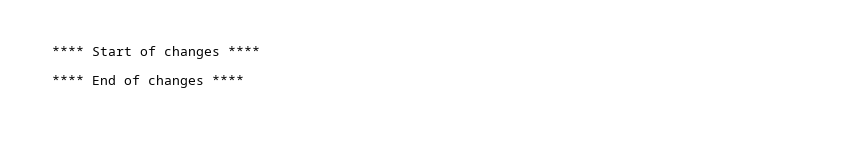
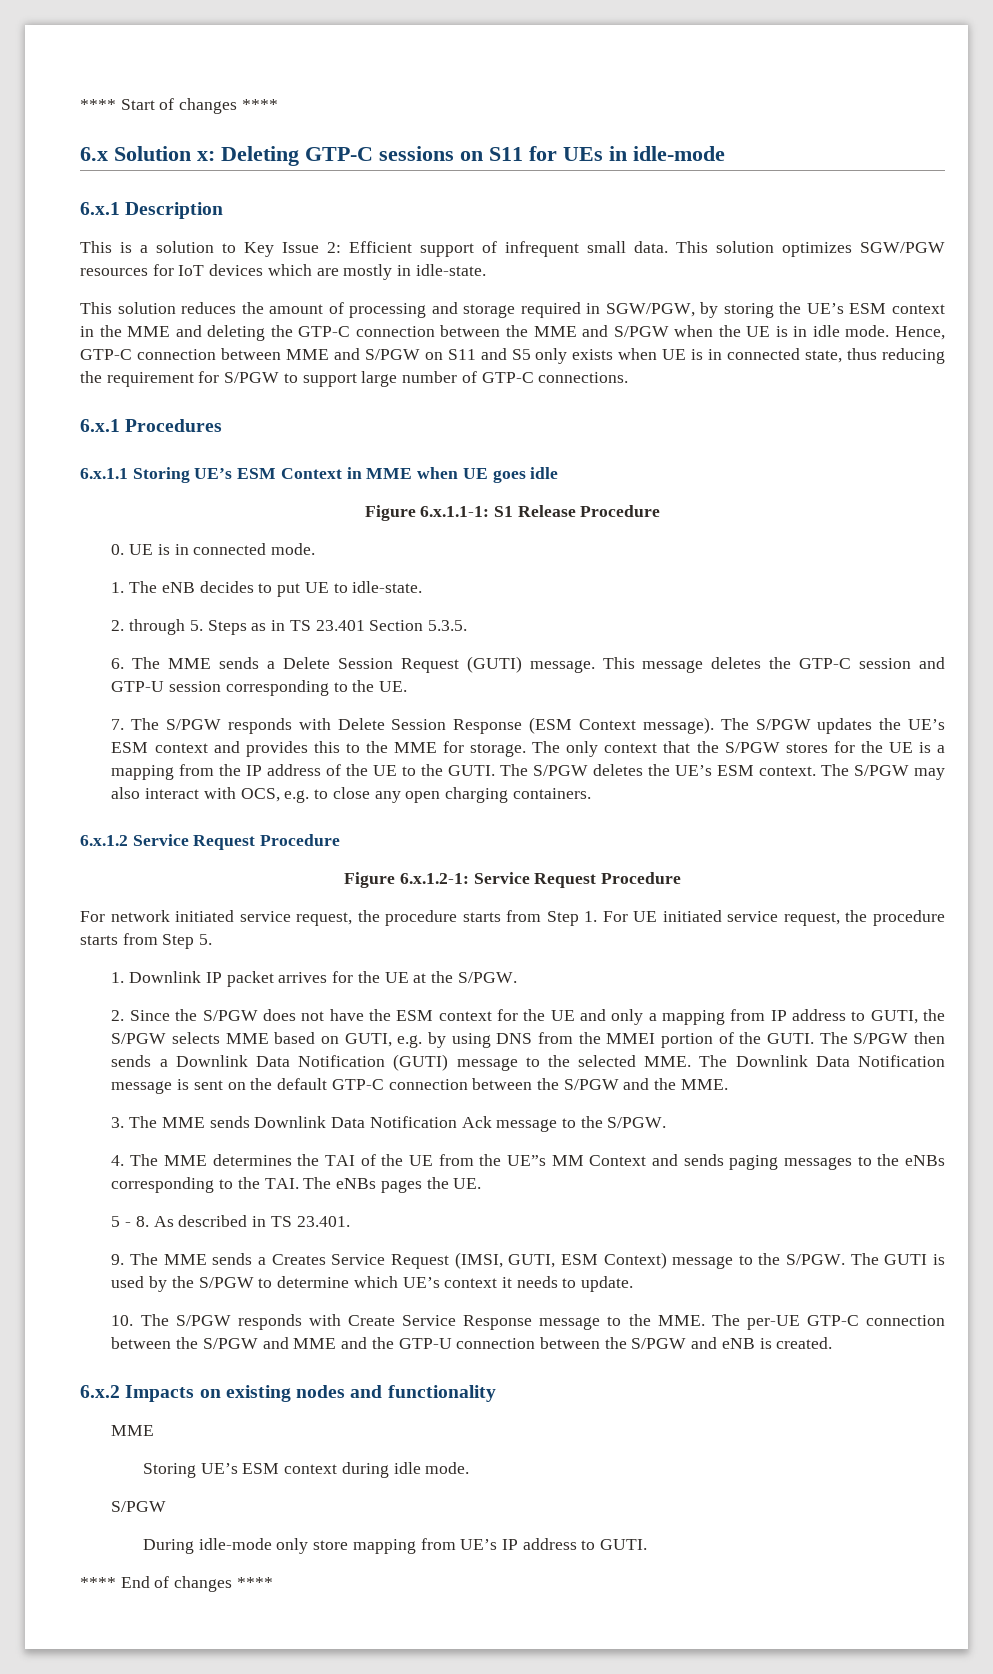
+ 6.x Solution x: Deleting GTP-C sessions on S11 for UEs in idle-mode
+ 6.x.1 Description
+ This is a solution to Key Issue 2: Efficient support of infrequent small data. This solution optimizes SGW/PGW resources for IoT devices which are mostly in idle-state.
+ This solution reduces the amount of processing and storage required in SGW/PGW, by storing the UE’s ESM context in the MME and deleting the GTP-C connection between the MME and S/PGW when the UE is in idle mode. Hence, GTP-C connection between MME and S/PGW on S11 and S5 only exists when UE is in connected state, thus reducing the requirement for S/PGW to support large number of GTP-C connections.
+ 6.x.1 Procedures
+ 6.x.1.1 Storing UE’s ESM Context in MME when UE goes idle
+ Figure 6.x.1.1-1: S1 Release Procedure
+ 0. UE is in connected mode.
+ 1. The eNB decides to put UE to idle-state.
+ 2. through 5. Steps as in TS 23.401 Section 5.3.5.
+ 6. The MME sends a Delete Session Request (GUTI) message. This message deletes the GTP-C session and GTP-U session corresponding to the UE.
+ 7. The S/PGW responds with Delete Session Response (ESM Context message). The S/PGW updates the UE’s ESM context and provides this to the MME for storage. The only context that the S/PGW stores for the UE is a mapping from the IP address of the UE to the GUTI. The S/PGW deletes the UE’s ESM context. The S/PGW may also interact with OCS, e.g. to close any open charging containers.
+ 6.x.1.2 Service Request Procedure
+ Figure 6.x.1.2-1: Service Request Procedure
+ For network initiated service request, the procedure starts from Step 1. For UE initiated service request, the procedure starts from Step 5.
+ 1. Downlink IP packet arrives for the UE at the S/PGW.
+ 2. Since the S/PGW does not have the ESM context for the UE and only a mapping from IP address to GUTI, the S/PGW selects MME based on GUTI, e.g. by using DNS from the MMEI portion of the GUTI. The S/PGW then sends a Downlink Data Notification (GUTI) message to the selected MME. The Downlink Data Notification message is sent on the default GTP-C connection between the S/PGW and the MME.
+ 3. The MME sends Downlink Data Notification Ack message to the S/PGW.
+ 4. The MME determines the TAI of the UE from the UE”s MM Context and sends paging messages to the eNBs corresponding to the TAI. The eNBs pages the UE.
+ 5 - 8. As described in TS 23.401.
+ 9. The MME sends a Creates Service Request (IMSI, GUTI, ESM Context) message to the S/PGW. The GUTI is used by the S/PGW to determine which UE’s context it needs to update.
+ 10. The S/PGW responds with Create Service Response message to the MME. The per-UE GTP-C connection between the S/PGW and MME and the GTP-U connection between the S/PGW and eNB is created.
+ 6.x.2 Impacts on existing nodes and functionality
+ MME
+ Storing UE’s ESM context during idle mode.
+ S/PGW
+ During idle-mode only store mapping from UE’s IP address to GUTI.

